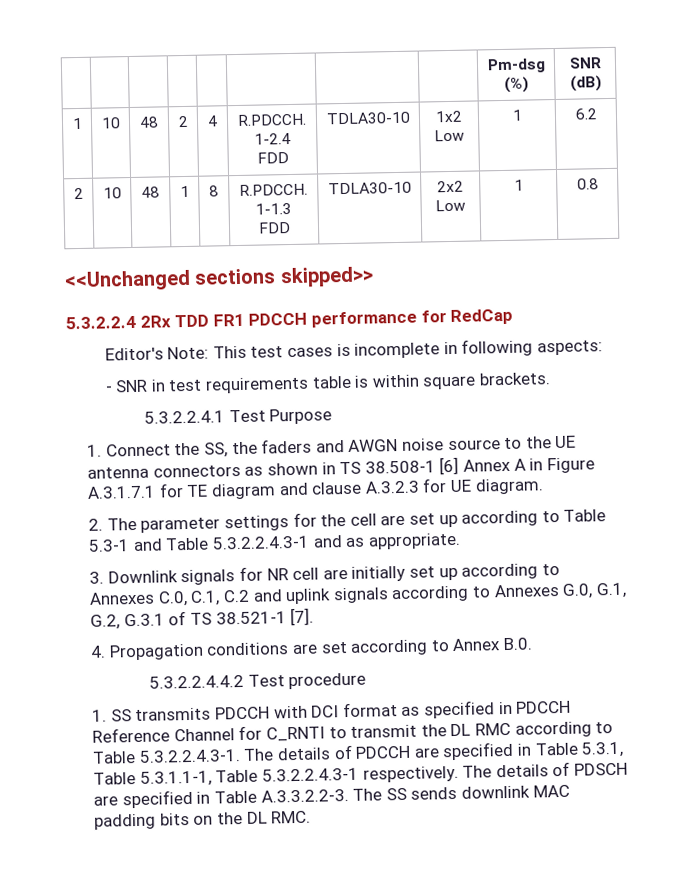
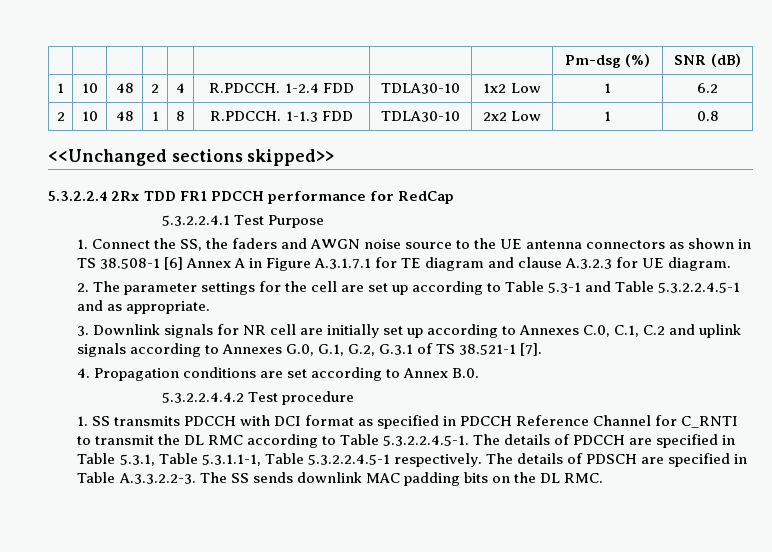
- Editor's Note: This test cases is incomplete in following aspects:
- - SNR in test requirements table is within square brackets.
- 2. The parameter settings for the cell are set up according to Table 5.3-1 and Table 5.3.2.2.4.3-1 and as appropriate.
+ 2. The parameter settings for the cell are set up according to Table 5.3-1 and Table 5.3.2.2.4.5-1 and as appropriate.
- 1. SS transmits PDCCH with DCI format as specified in PDCCH Reference Channel for C_RNTI to transmit the DL RMC according to Table 5.3.2.2.4.3-1. The details of PDCCH are specified in Table 5.3.1, Table 5.3.1.1-1, Table 5.3.2.2.4.3-1 respectively.
+ 1. SS transmits PDCCH with DCI format as specified in PDCCH Reference Channel for C_RNTI to transmit the DL RMC according to Table 5.3.2.2.4.5-1. The details of PDCCH are specified in Table 5.3.1, Table 5.3.1.1-1, Table 5.3.2.2.4.5-1 respectively.

